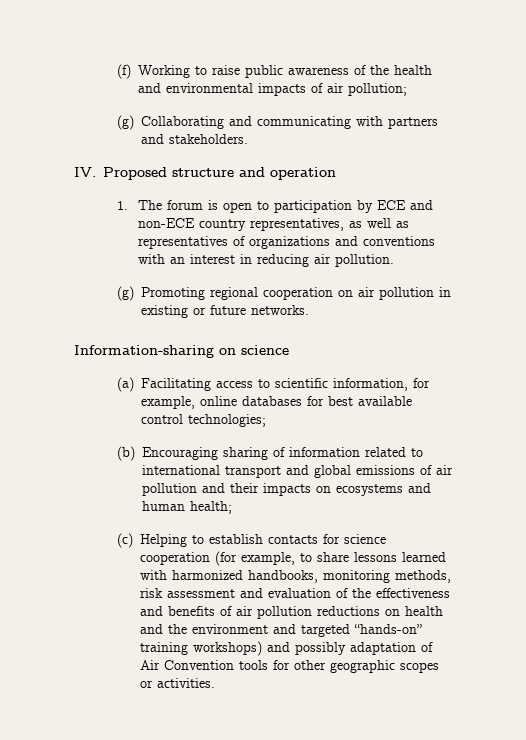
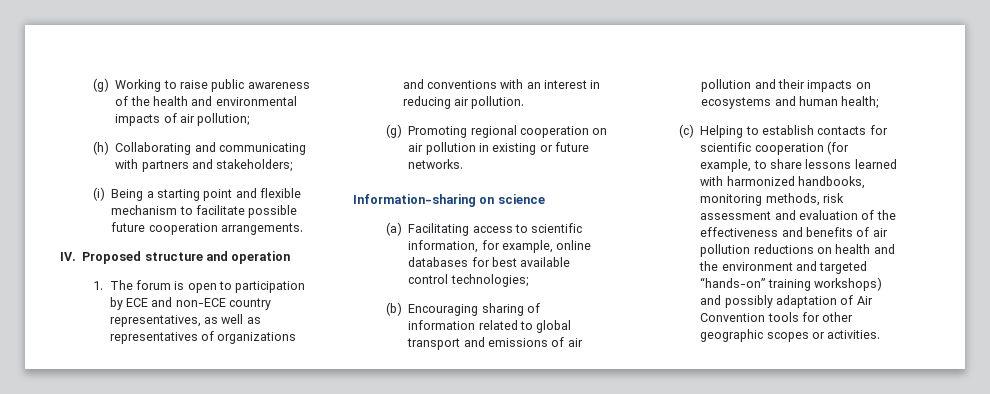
- (f) Working to raise public awareness of the health and environmental impacts of air pollution;
+ (g) Working to raise public awareness of the health and environmental impacts of air pollution;
- (g) Collaborating and communicating with partners and stakeholders.
+ (h) Collaborating and communicating with partners and stakeholders;
+ (i) Being a starting point and flexible mechanism to facilitate possible future cooperation arrangements.
- (b) Encouraging sharing of information related to international transport and global emissions of air pollution and their impacts on ecosystems and human health;
+ (b) Encouraging sharing of information related to global transport and emissions of air pollution and their impacts on ecosystems and human health;
- (c) Helping to establish contacts for science cooperation (for example, to share lessons learned with harmonized handbooks, monitoring methods, risk assessment and evaluation of the effectiveness and benefits of air pollution reductions on health and the environment and targeted “hands-on” training workshops) and possibly adaptation of Air Convention tools for other geographic scopes or activities.
+ (c) Helping to establish contacts for scientific cooperation (for example, to share lessons learned with harmonized handbooks, monitoring methods, risk assessment and evaluation of the effectiveness and benefits of air pollution reductions on health and the environment and targeted “hands-on” training workshops) and possibly adaptation of Air Convention tools for other geographic scopes or activities.

